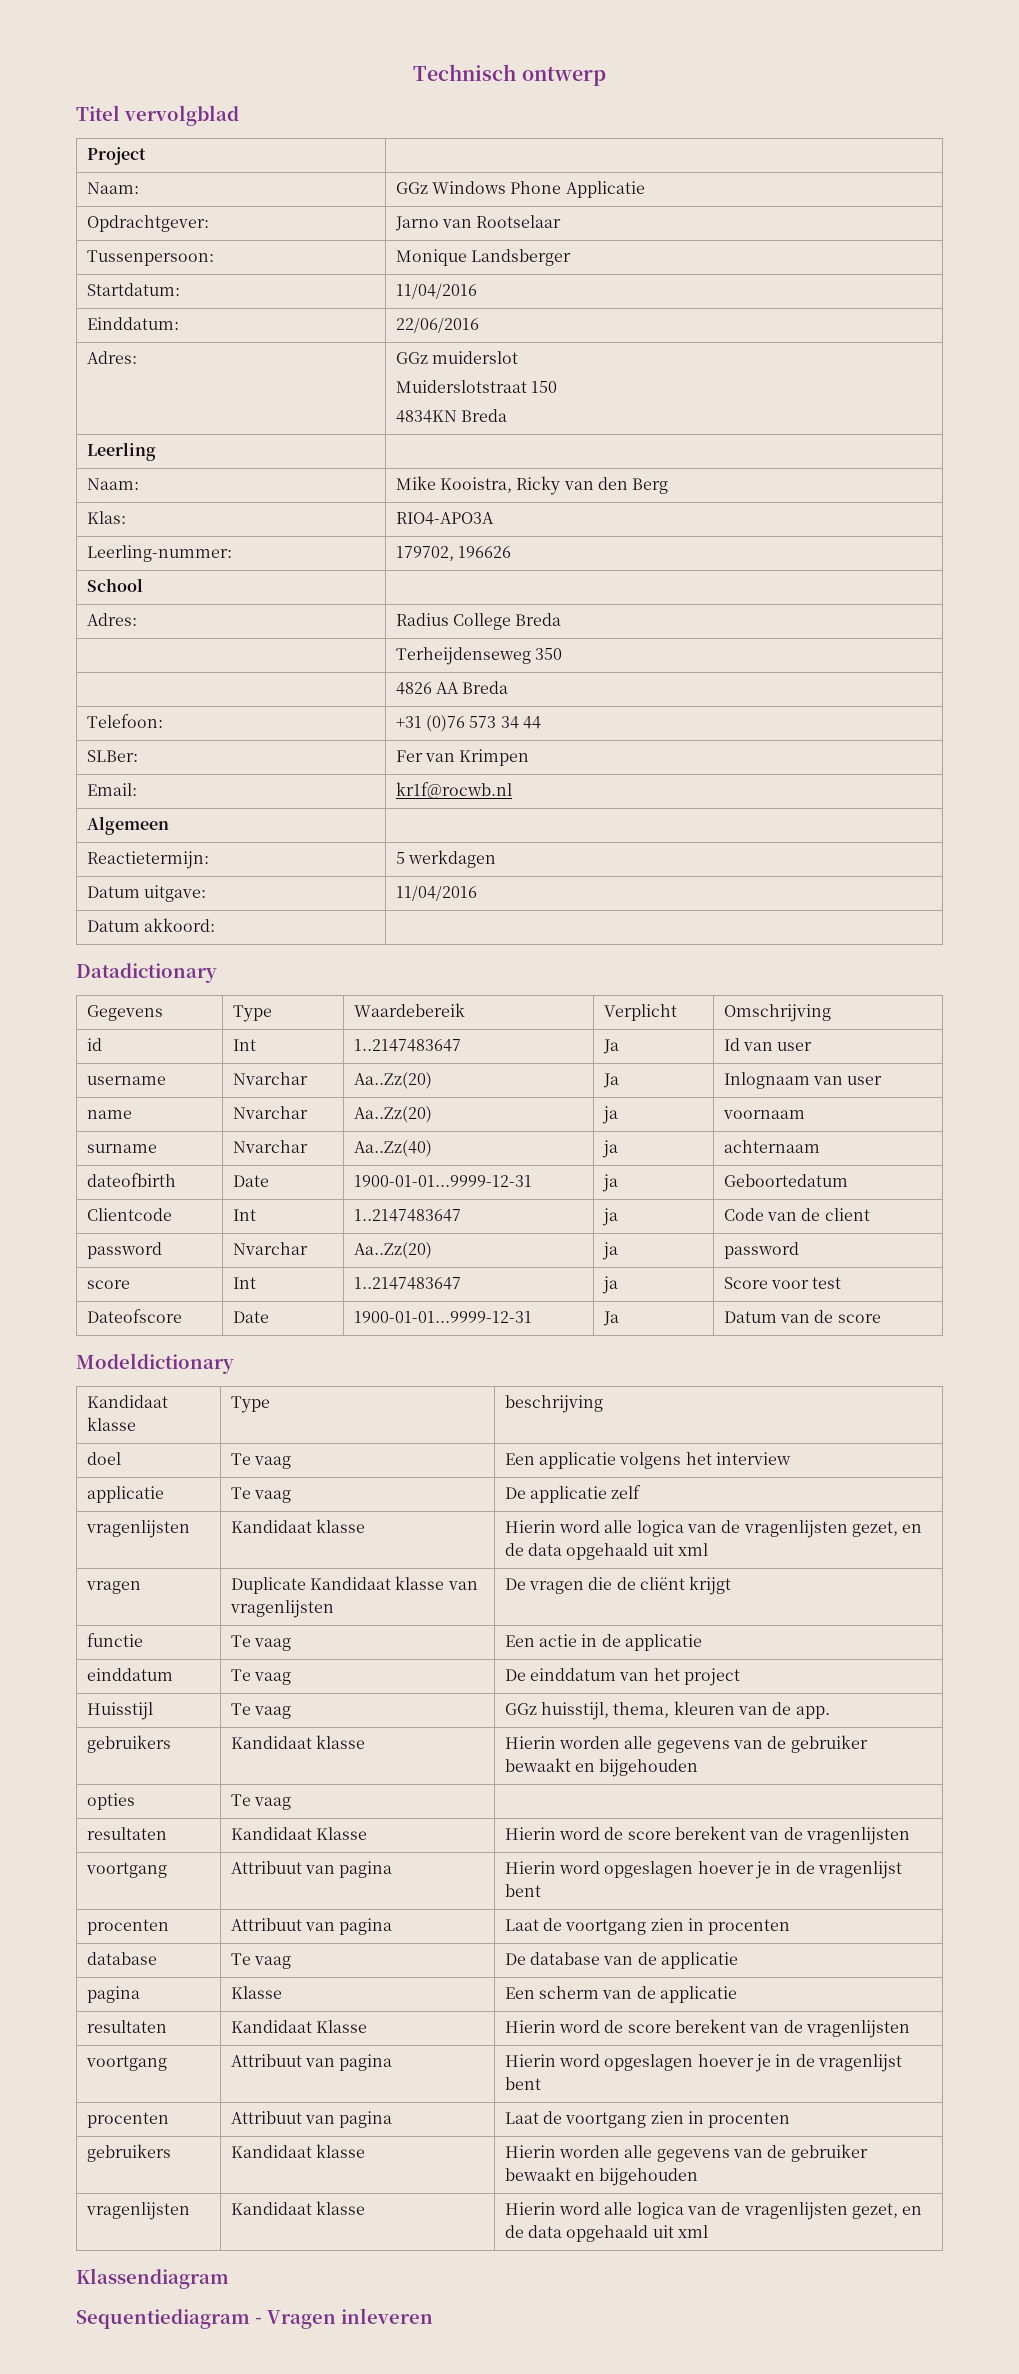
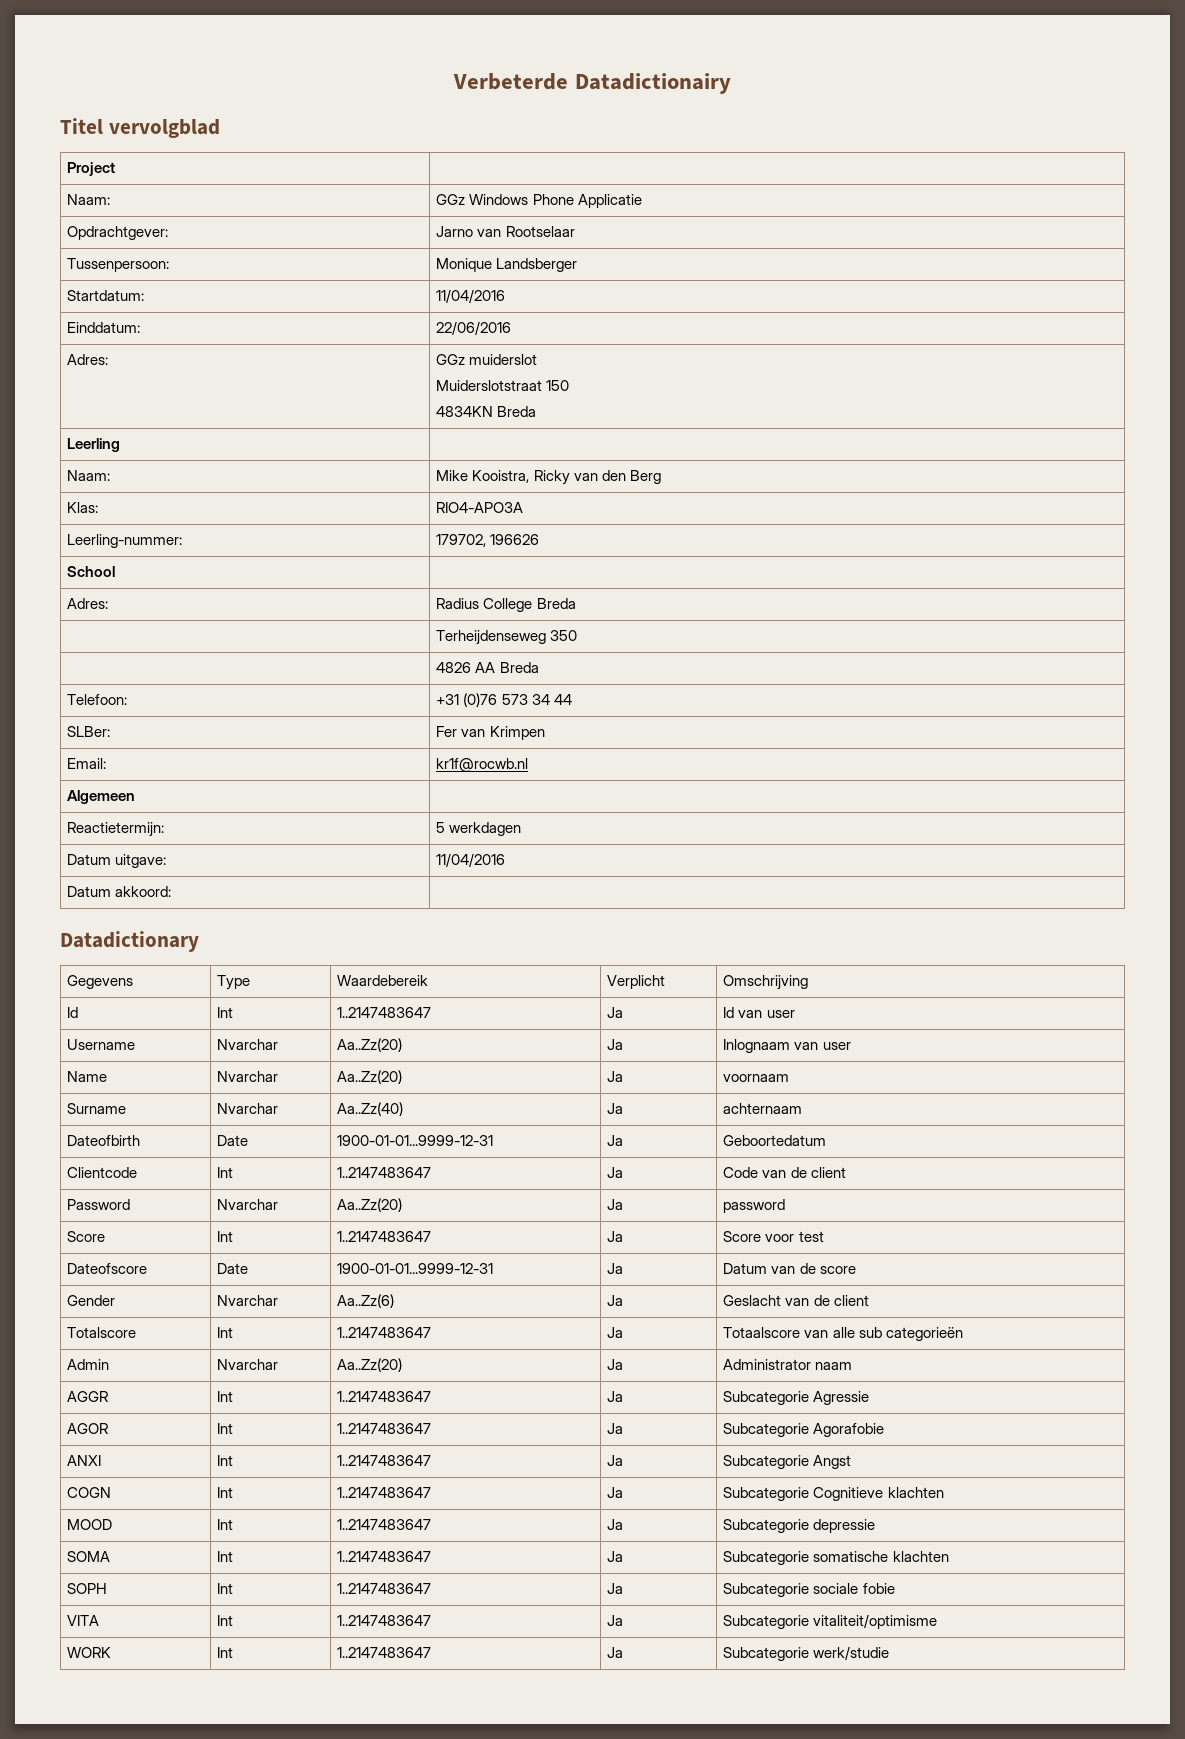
- Technisch ontwerp
+ Verbeterde Datadictionairy
- id | Int | 1..2147483647 | Ja | Id van user
+ Id | Int | 1..2147483647 | Ja | Id van user
- username | Nvarchar | Aa..Zz(20) | Ja | Inlognaam van user
+ Username | Nvarchar | Aa..Zz(20) | Ja | Inlognaam van user
- name | Nvarchar | Aa..Zz(20) | ja | voornaam
+ Name | Nvarchar | Aa..Zz(20) | Ja | voornaam
- surname | Nvarchar | Aa..Zz(40) | ja | achternaam
+ Surname | Nvarchar | Aa..Zz(40) | Ja | achternaam
- dateofbirth | Date | 1900-01-01...9999-12-31 | ja | Geboortedatum
+ Dateofbirth | Date | 1900-01-01...9999-12-31 | Ja | Geboortedatum
- Clientcode | Int | 1..2147483647 | ja | Code van de client
+ Clientcode | Int | 1..2147483647 | Ja | Code van de client
- password | Nvarchar | Aa..Zz(20) | ja | password
+ Password | Nvarchar | Aa..Zz(20) | Ja | password
- score | Int | 1..2147483647 | ja | Score voor test
+ Score | Int | 1..2147483647 | Ja | Score voor test
- Modeldictionary
- Kandidaat klasse | Type | beschrijving
- doel | Te vaag | Een applicatie volgens het interview
- applicatie | Te vaag | De applicatie zelf
- vragenlijsten | Kandidaat klasse | Hierin word alle logica van de vragenlijsten gezet, en de data opgehaald uit xml
- vragen | Duplicate Kandidaat klasse van vragenlijsten | De vragen die de cliënt krijgt
- functie | Te vaag | Een actie in de applicatie
- einddatum | Te vaag | De einddatum van het project
- Huisstijl | Te vaag | GGz huisstijl, thema, kleuren van de app.
- gebruikers | Kandidaat klasse | Hierin worden alle gegevens van de gebruiker bewaakt en bijgehouden
- opties | Te vaag |
- resultaten | Kandidaat Klasse | Hierin word de score berekent van de vragenlijsten
- voortgang | Attribuut van pagina | Hierin word opgeslagen hoever je in de vragenlijst bent
- procenten | Attribuut van pagina | Laat de voortgang zien in procenten
- database | Te vaag | De database van de applicatie
- pagina | Klasse | Een scherm van de applicatie
- resultaten | Kandidaat Klasse | Hierin word de score berekent van de vragenlijsten
- voortgang | Attribuut van pagina | Hierin word opgeslagen hoever je in de vragenlijst bent
- procenten | Attribuut van pagina | Laat de voortgang zien in procenten
- gebruikers | Kandidaat klasse | Hierin worden alle gegevens van de gebruiker bewaakt en bijgehouden
- vragenlijsten | Kandidaat klasse | Hierin word alle logica van de vragenlijsten gezet, en de data opgehaald uit xml
- Klassendiagram
- Sequentiediagram - Vragen inleveren
+ Gender | Nvarchar | Aa..Zz(6) | Ja | Geslacht van de client
+ Totalscore | Int | 1..2147483647 | Ja | Totaalscore van alle sub categorieën
+ Admin | Nvarchar | Aa..Zz(20) | Ja | Administrator naam
+ AGGR | Int | 1..2147483647 | Ja | Subcategorie Agressie
+ AGOR | Int | 1..2147483647 | Ja | Subcategorie Agorafobie
+ ANXI | Int | 1..2147483647 | Ja | Subcategorie Angst
+ COGN | Int | 1..2147483647 | Ja | Subcategorie Cognitieve klachten
+ MOOD | Int | 1..2147483647 | Ja | Subcategorie depressie
+ SOMA | Int | 1..2147483647 | Ja | Subcategorie somatische klachten
+ SOPH | Int | 1..2147483647 | Ja | Subcategorie sociale fobie
+ VITA | Int | 1..2147483647 | Ja | Subcategorie vitaliteit/optimisme
+ WORK | Int | 1..2147483647 | Ja | Subcategorie werk/studie

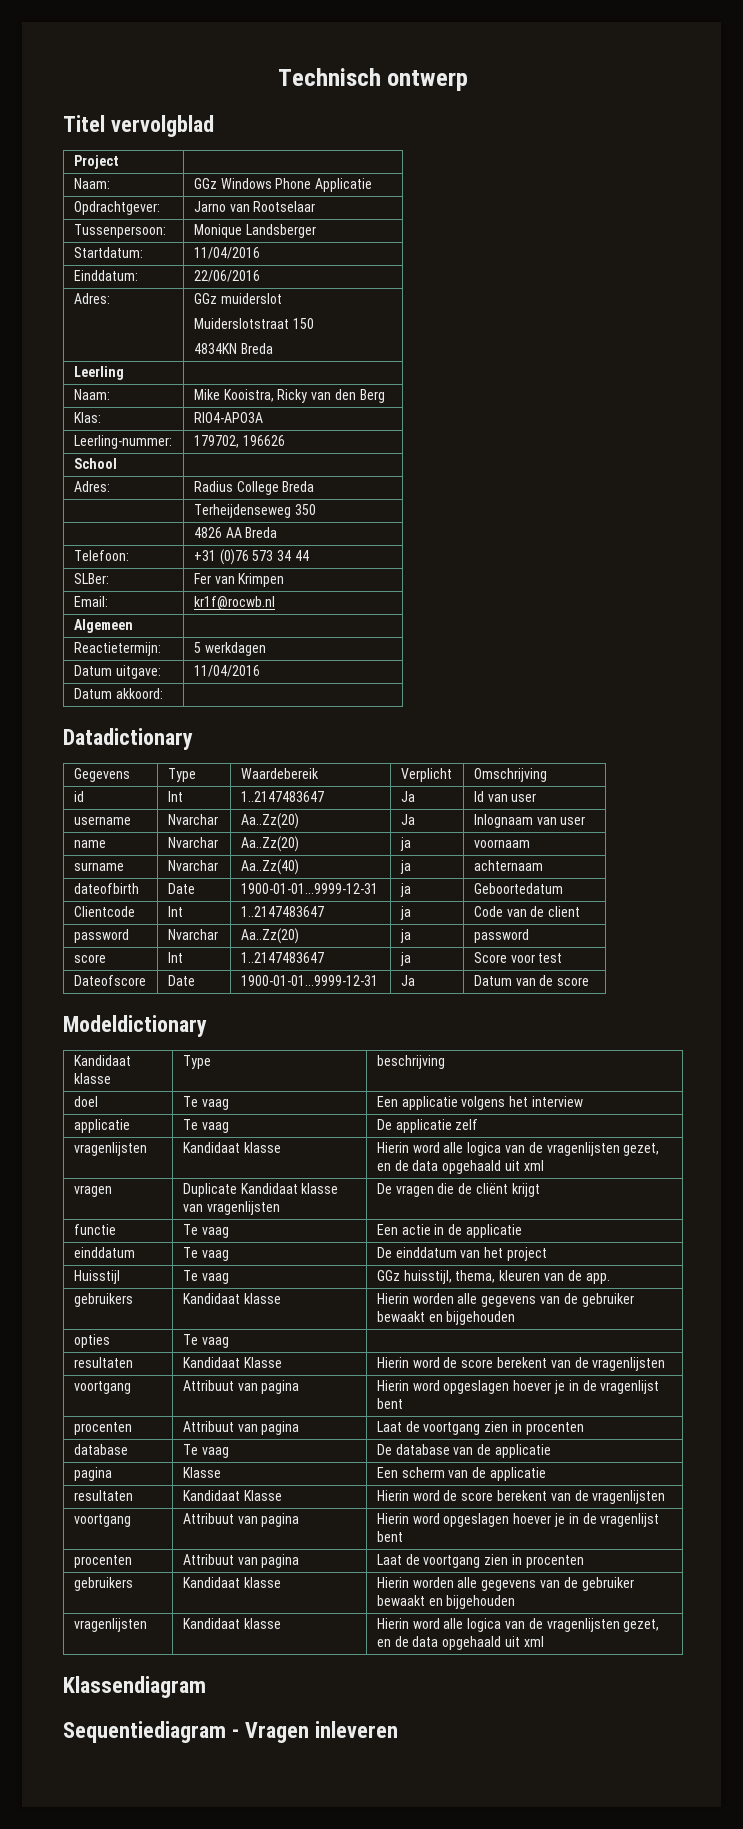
- Verbeterde Datadictionairy
+ Technisch ontwerp
- Id | Int | 1..2147483647 | Ja | Id van user
+ id | Int | 1..2147483647 | Ja | Id van user
- Username | Nvarchar | Aa..Zz(20) | Ja | Inlognaam van user
+ username | Nvarchar | Aa..Zz(20) | Ja | Inlognaam van user
- Name | Nvarchar | Aa..Zz(20) | Ja | voornaam
+ name | Nvarchar | Aa..Zz(20) | ja | voornaam
- Surname | Nvarchar | Aa..Zz(40) | Ja | achternaam
+ surname | Nvarchar | Aa..Zz(40) | ja | achternaam
- Dateofbirth | Date | 1900-01-01...9999-12-31 | Ja | Geboortedatum
+ dateofbirth | Date | 1900-01-01...9999-12-31 | ja | Geboortedatum
- Clientcode | Int | 1..2147483647 | Ja | Code van de client
+ Clientcode | Int | 1..2147483647 | ja | Code van de client
- Password | Nvarchar | Aa..Zz(20) | Ja | password
+ password | Nvarchar | Aa..Zz(20) | ja | password
- Score | Int | 1..2147483647 | Ja | Score voor test
+ score | Int | 1..2147483647 | ja | Score voor test
- Gender | Nvarchar | Aa..Zz(6) | Ja | Geslacht van de client
- Totalscore | Int | 1..2147483647 | Ja | Totaalscore van alle sub categorieën
- Admin | Nvarchar | Aa..Zz(20) | Ja | Administrator naam
- AGGR | Int | 1..2147483647 | Ja | Subcategorie Agressie
- AGOR | Int | 1..2147483647 | Ja | Subcategorie Agorafobie
- ANXI | Int | 1..2147483647 | Ja | Subcategorie Angst
- COGN | Int | 1..2147483647 | Ja | Subcategorie Cognitieve klachten
- MOOD | Int | 1..2147483647 | Ja | Subcategorie depressie
- SOMA | Int | 1..2147483647 | Ja | Subcategorie somatische klachten
- SOPH | Int | 1..2147483647 | Ja | Subcategorie sociale fobie
- VITA | Int | 1..2147483647 | Ja | Subcategorie vitaliteit/optimisme
- WORK | Int | 1..2147483647 | Ja | Subcategorie werk/studie
+ Modeldictionary
+ Kandidaat klasse | Type | beschrijving
+ doel | Te vaag | Een applicatie volgens het interview
+ applicatie | Te vaag | De applicatie zelf
+ vragenlijsten | Kandidaat klasse | Hierin word alle logica van de vragenlijsten gezet, en de data opgehaald uit xml
+ vragen | Duplicate Kandidaat klasse van vragenlijsten | De vragen die de cliënt krijgt
+ functie | Te vaag | Een actie in de applicatie
+ einddatum | Te vaag | De einddatum van het project
+ Huisstijl | Te vaag | GGz huisstijl, thema, kleuren van de app.
+ gebruikers | Kandidaat klasse | Hierin worden alle gegevens van de gebruiker bewaakt en bijgehouden
+ opties | Te vaag |
+ resultaten | Kandidaat Klasse | Hierin word de score berekent van de vragenlijsten
+ voortgang | Attribuut van pagina | Hierin word opgeslagen hoever je in de vragenlijst bent
+ procenten | Attribuut van pagina | Laat de voortgang zien in procenten
+ database | Te vaag | De database van de applicatie
+ pagina | Klasse | Een scherm van de applicatie
+ resultaten | Kandidaat Klasse | Hierin word de score berekent van de vragenlijsten
+ voortgang | Attribuut van pagina | Hierin word opgeslagen hoever je in de vragenlijst bent
+ procenten | Attribuut van pagina | Laat de voortgang zien in procenten
+ gebruikers | Kandidaat klasse | Hierin worden alle gegevens van de gebruiker bewaakt en bijgehouden
+ vragenlijsten | Kandidaat klasse | Hierin word alle logica van de vragenlijsten gezet, en de data opgehaald uit xml
+ Klassendiagram
+ Sequentiediagram - Vragen inleveren

